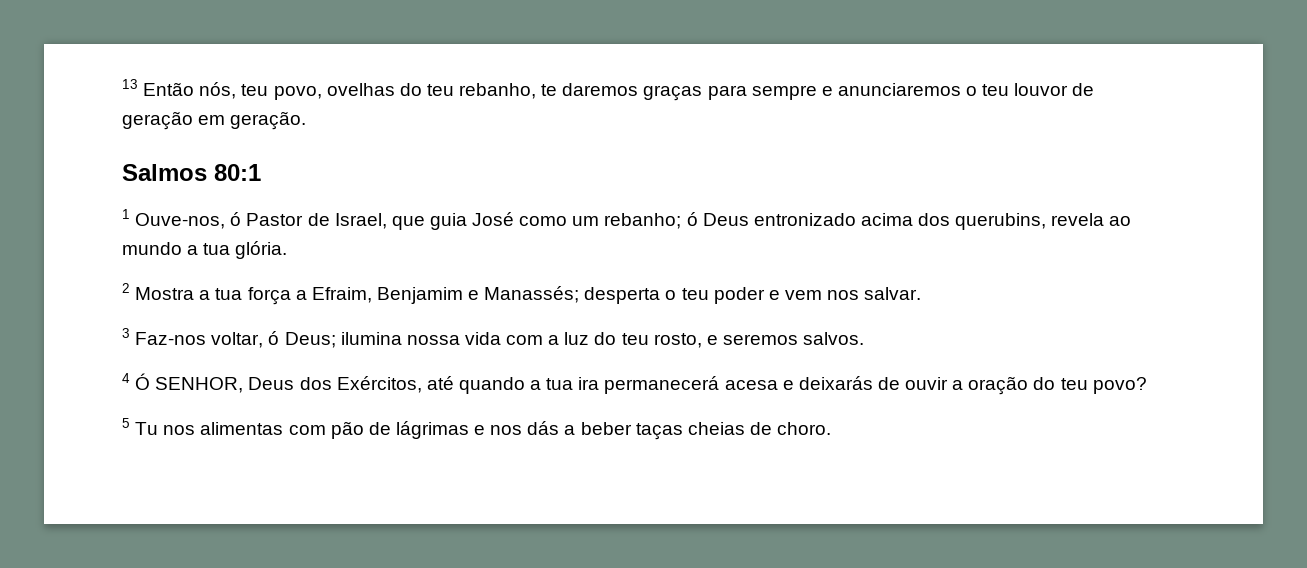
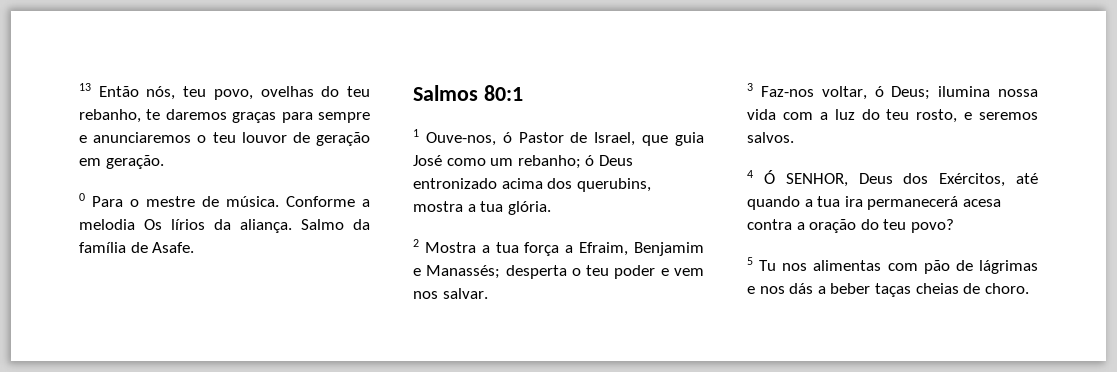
+ 0 Para o mestre de música. Conforme a melodia Os lírios da aliança. Salmo da família de Asafe.
- 1 Ouve-nos, ó Pastor de Israel, que guia José como um rebanho; ó Deus entronizado acima dos querubins, revela ao mundo a tua glória.
+ 1 Ouve-nos, ó Pastor de Israel, que guia José como um rebanho; ó Deus entronizado acima dos querubins, mostra a tua glória.
- 4 Ó SENHOR, Deus dos Exércitos, até quando a tua ira permanecerá acesa e deixarás de ouvir a oração do teu povo?
+ 4 Ó SENHOR, Deus dos Exércitos, até quando a tua ira permanecerá acesa contra a oração do teu povo?

